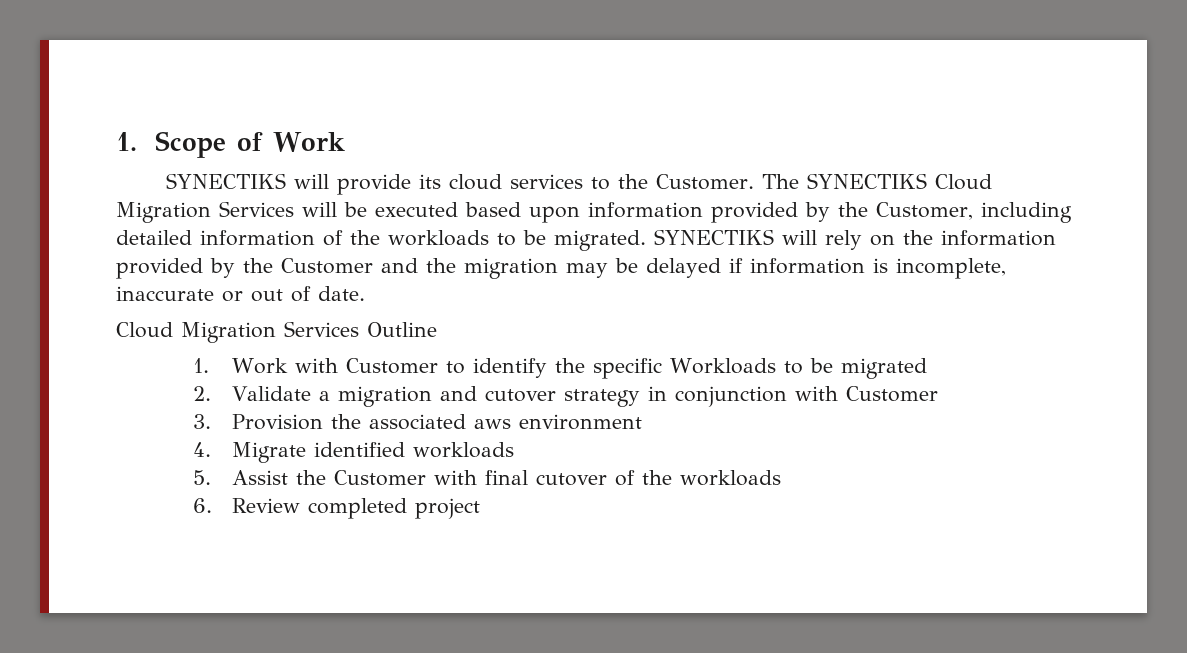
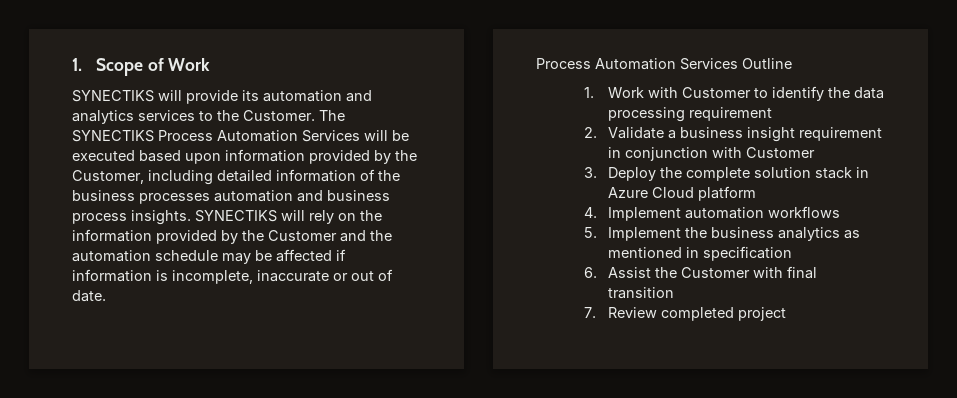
- SYNECTIKS will provide its cloud services to the Customer.
+ SYNECTIKS will provide its automation and analytics services to the Customer.
- The SYNECTIKS Cloud Migration Services will be executed based upon information provided by the Customer, including detailed information of the workloads to be migrated.
+ The SYNECTIKS Process Automation Services will be executed based upon information provided by the Customer, including detailed information of the business processes automation and business process insights.
- SYNECTIKS will rely on the information provided by the Customer and the migration may be delayed if information is incomplete, inaccurate or out of date.
+ SYNECTIKS will rely on the information provided by the Customer and the automation schedule may be affected if information is incomplete, inaccurate or out of date.
- Cloud Migration Services Outline
+ Process Automation Services Outline
- 1. Work with Customer to identify the specific Workloads to be migrated
+ 1. Work with Customer to identify the data processing requirement
- 2. Validate a migration and cutover strategy in conjunction with Customer
+ 2. Validate a business insight requirement in conjunction with Customer
- 3. Provision the associated aws environment
- 4. Migrate identified workloads
- 5. Assist the Customer with final cutover of the workloads
- 6. Review completed project
+ 3. Deploy the complete solution stack in Azure Cloud platform
+ 4. Implement automation workflows
+ 5. Implement the business analytics as mentioned in specification
+ 6. Assist the Customer with final transition
+ 7. Review completed project

